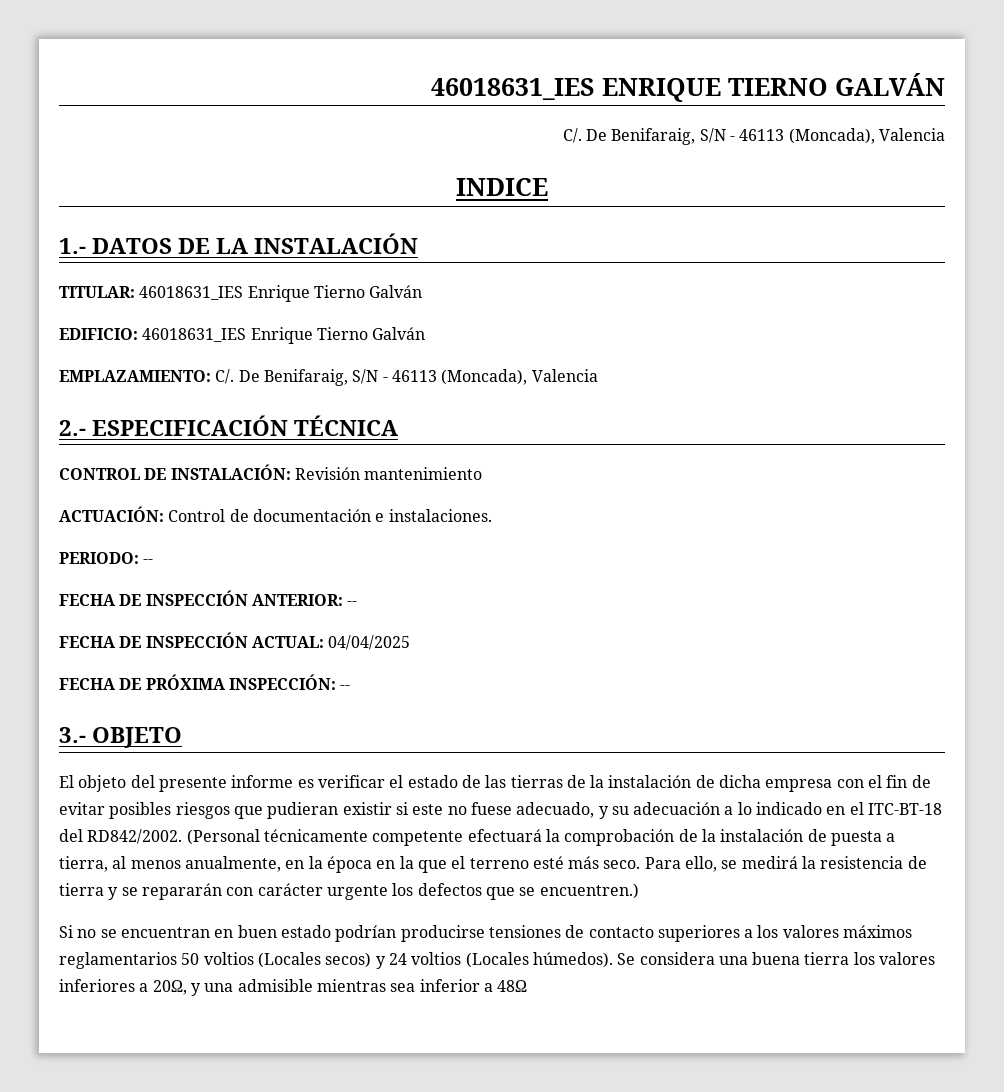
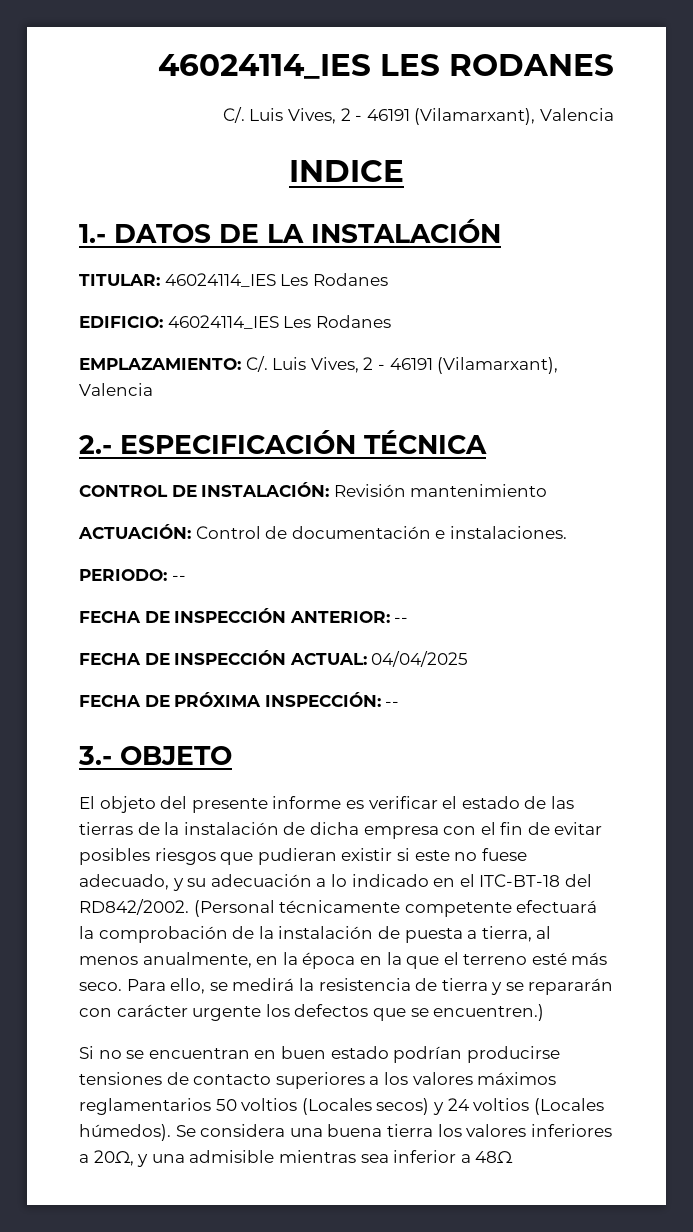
- 46018631_IES ENRIQUE TIERNO GALVÁN
- C/. De Benifaraig, S/N - 46113 (Moncada), Valencia
+ 46024114_IES LES RODANES
+ C/. Luis Vives, 2 - 46191 (Vilamarxant), Valencia
- TITULAR: 46018631_IES Enrique Tierno Galván
- EDIFICIO: 46018631_IES Enrique Tierno Galván
- EMPLAZAMIENTO: C/. De Benifaraig, S/N - 46113 (Moncada), Valencia
+ TITULAR: 46024114_IES Les Rodanes
+ EDIFICIO: 46024114_IES Les Rodanes
+ EMPLAZAMIENTO: C/. Luis Vives, 2 - 46191 (Vilamarxant), Valencia

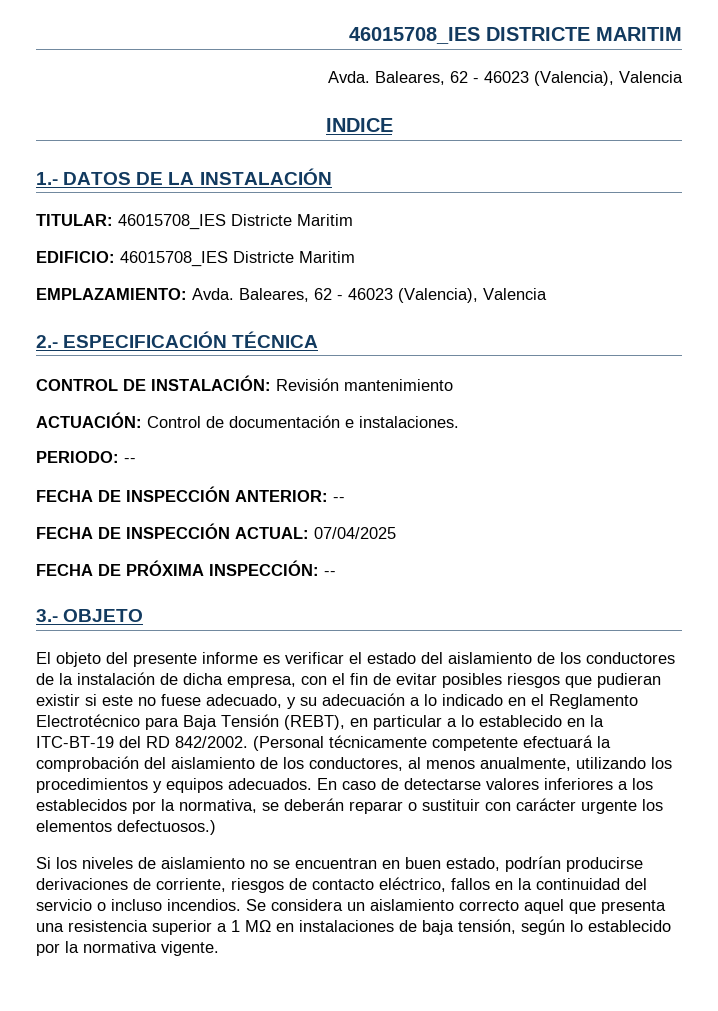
- 46024114_IES LES RODANES
- C/. Luis Vives, 2 - 46191 (Vilamarxant), Valencia
+ 46015708_IES DISTRICTE MARITIM
+ Avda. Baleares, 62 - 46023 (Valencia), Valencia
- TITULAR: 46024114_IES Les Rodanes
- EDIFICIO: 46024114_IES Les Rodanes
- EMPLAZAMIENTO: C/. Luis Vives, 2 - 46191 (Vilamarxant), Valencia
+ TITULAR: 46015708_IES Districte Maritim
+ EDIFICIO: 46015708_IES Districte Maritim
+ EMPLAZAMIENTO: Avda. Baleares, 62 - 46023 (Valencia), Valencia
- FECHA DE INSPECCIÓN ACTUAL: 04/04/2025
+ FECHA DE INSPECCIÓN ACTUAL: 07/04/2025
- El objeto del presente informe es verificar el estado de las tierras de la instalación de dicha empresa con el fin de evitar posibles riesgos que pudieran existir si este no fuese adecuado, y su adecuación a lo indicado en el ITC-BT-18 del RD842/2002.
+ El objeto del presente informe es verificar el estado del aislamiento de los conductores de la instalación de dicha empresa, con el fin de evitar posibles riesgos que pudieran existir si este no fuese adecuado, y su adecuación a lo indicado en el Reglamento Electrotécnico para Baja Tensión (REBT), en particular a lo establecido en la ITC-BT-19 del RD 842/2002.
- (Personal técnicamente competente efectuará la comprobación de la instalación de puesta a tierra, al menos anualmente, en la época en la que el terreno esté más seco. Para ello, se medirá la resistencia de tierra y se repararán con carácter urgente los defectos que se encuentren.)
- Si no se encuentran en buen estado podrían producirse tensiones de contacto superiores a los valores máximos reglamentarios 50 voltios (Locales secos) y 24 voltios (Locales húmedos). Se considera una buena tierra los valores inferiores a 20Ω, y una admisible mientras sea inferior a 48Ω
+ (Personal técnicamente competente efectuará la comprobación del aislamiento de los conductores, al menos anualmente, utilizando los procedimientos y equipos adecuados. En caso de detectarse valores inferiores a los establecidos por la normativa, se deberán reparar o sustituir con carácter urgente los elementos defectuosos.)
+ Si los niveles de aislamiento no se encuentran en buen estado, podrían producirse derivaciones de corriente, riesgos de contacto eléctrico, fallos en la continuidad del servicio o incluso incendios. Se considera un aislamiento correcto aquel que presenta una resistencia superior a 1 MΩ en instalaciones de baja tensión, según lo establecido por la normativa vigente.

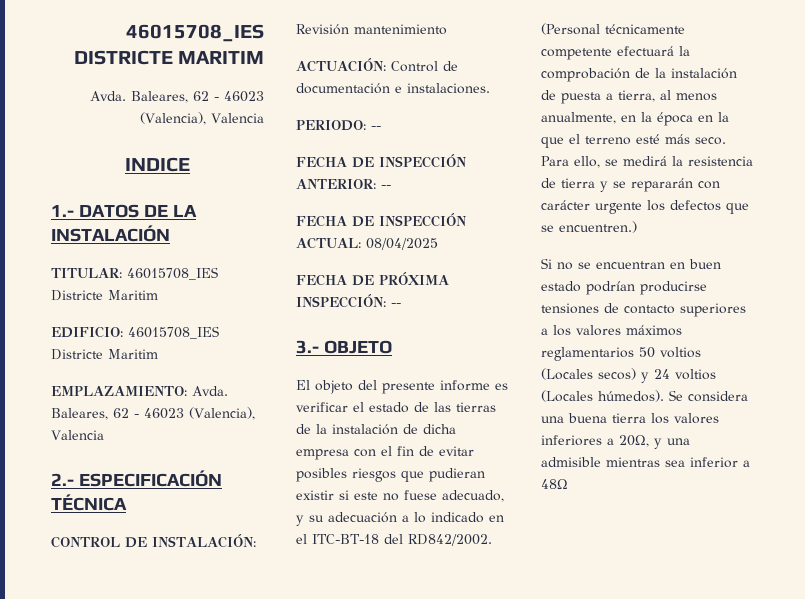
- FECHA DE INSPECCIÓN ACTUAL: 07/04/2025
+ FECHA DE INSPECCIÓN ACTUAL: 08/04/2025
- El objeto del presente informe es verificar el estado del aislamiento de los conductores de la instalación de dicha empresa, con el fin de evitar posibles riesgos que pudieran existir si este no fuese adecuado, y su adecuación a lo indicado en el Reglamento Electrotécnico para Baja Tensión (REBT), en particular a lo establecido en la ITC-BT-19 del RD 842/2002.
+ El objeto del presente informe es verificar el estado de las tierras de la instalación de dicha empresa con el fin de evitar posibles riesgos que pudieran existir si este no fuese adecuado, y su adecuación a lo indicado en el ITC-BT-18 del RD842/2002.
- (Personal técnicamente competente efectuará la comprobación del aislamiento de los conductores, al menos anualmente, utilizando los procedimientos y equipos adecuados. En caso de detectarse valores inferiores a los establecidos por la normativa, se deberán reparar o sustituir con carácter urgente los elementos defectuosos.)
- Si los niveles de aislamiento no se encuentran en buen estado, podrían producirse derivaciones de corriente, riesgos de contacto eléctrico, fallos en la continuidad del servicio o incluso incendios. Se considera un aislamiento correcto aquel que presenta una resistencia superior a 1 MΩ en instalaciones de baja tensión, según lo establecido por la normativa vigente.
+ (Personal técnicamente competente efectuará la comprobación de la instalación de puesta a tierra, al menos anualmente, en la época en la que el terreno esté más seco. Para ello, se medirá la resistencia de tierra y se repararán con carácter urgente los defectos que se encuentren.)
+ Si no se encuentran en buen estado podrían producirse tensiones de contacto superiores a los valores máximos reglamentarios 50 voltios (Locales secos) y 24 voltios (Locales húmedos). Se considera una buena tierra los valores inferiores a 20Ω, y una admisible mientras sea inferior a 48Ω

